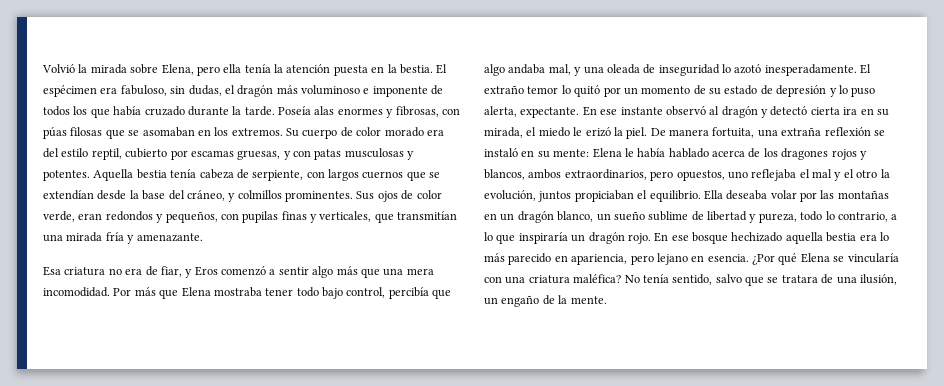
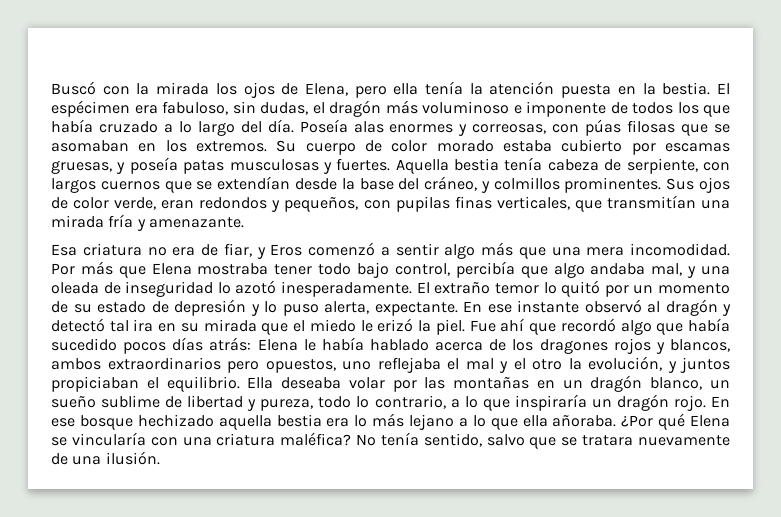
- Volvió la mirada sobre Elena, pero ella tenía la atención puesta en la bestia.
+ Buscó con la mirada los ojos de Elena, pero ella tenía la atención puesta en la bestia.
- El espécimen era fabuloso, sin dudas, el dragón más voluminoso e imponente de todos los que había cruzado durante la tarde.
+ El espécimen era fabuloso, sin dudas, el dragón más voluminoso e imponente de todos los que había cruzado a lo largo del día.
- Poseía alas enormes y fibrosas, con púas filosas que se asomaban en los extremos.
+ Poseía alas enormes y correosas, con púas filosas que se asomaban en los extremos.
- Su cuerpo de color morado era del estilo reptil, cubierto por escamas gruesas, y con patas musculosas y potentes.
+ Su cuerpo de color morado estaba cubierto por escamas gruesas, y poseía patas musculosas y fuertes.
- Sus ojos de color verde, eran redondos y pequeños, con pupilas finas y verticales, que transmitían una mirada fría y amenazante.
+ Sus ojos de color verde, eran redondos y pequeños, con pupilas finas verticales, que transmitían una mirada fría y amenazante.
- En ese instante observó al dragón y detectó cierta ira en su mirada, el miedo le erizó la piel.
+ En ese instante observó al dragón y detectó tal ira en su mirada que el miedo le erizó la piel.
- De manera fortuita, una extraña reflexión se instaló en su mente: Elena le había hablado acerca de los dragones rojos y blancos, ambos extraordinarios, pero opuestos, uno reflejaba el mal y el otro la evolución, juntos propiciaban el equilibrio.
+ Fue ahí que recordó algo que había sucedido pocos días atrás: Elena le había hablado acerca de los dragones rojos y blancos, ambos extraordinarios pero opuestos, uno reflejaba el mal y el otro la evolución, y juntos propiciaban el equilibrio.
- En ese bosque hechizado aquella bestia era lo más parecido en apariencia, pero lejano en esencia.
+ En ese bosque hechizado aquella bestia era lo más lejano a lo que ella añoraba.
- No tenía sentido, salvo que se tratara de una ilusión, un engaño de la mente.
+ No tenía sentido, salvo que se tratara nuevamente de una ilusión.

